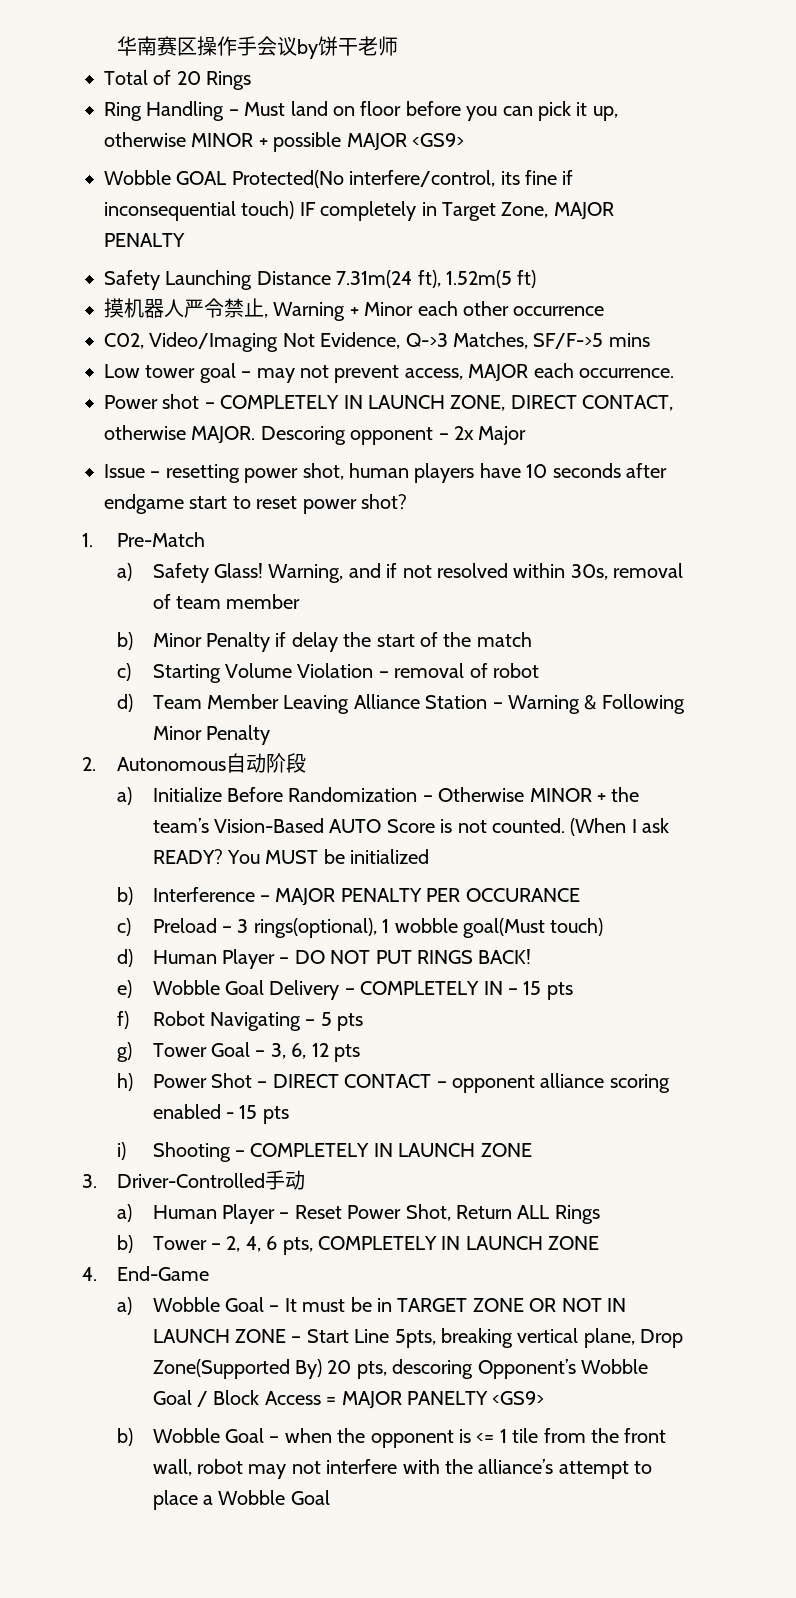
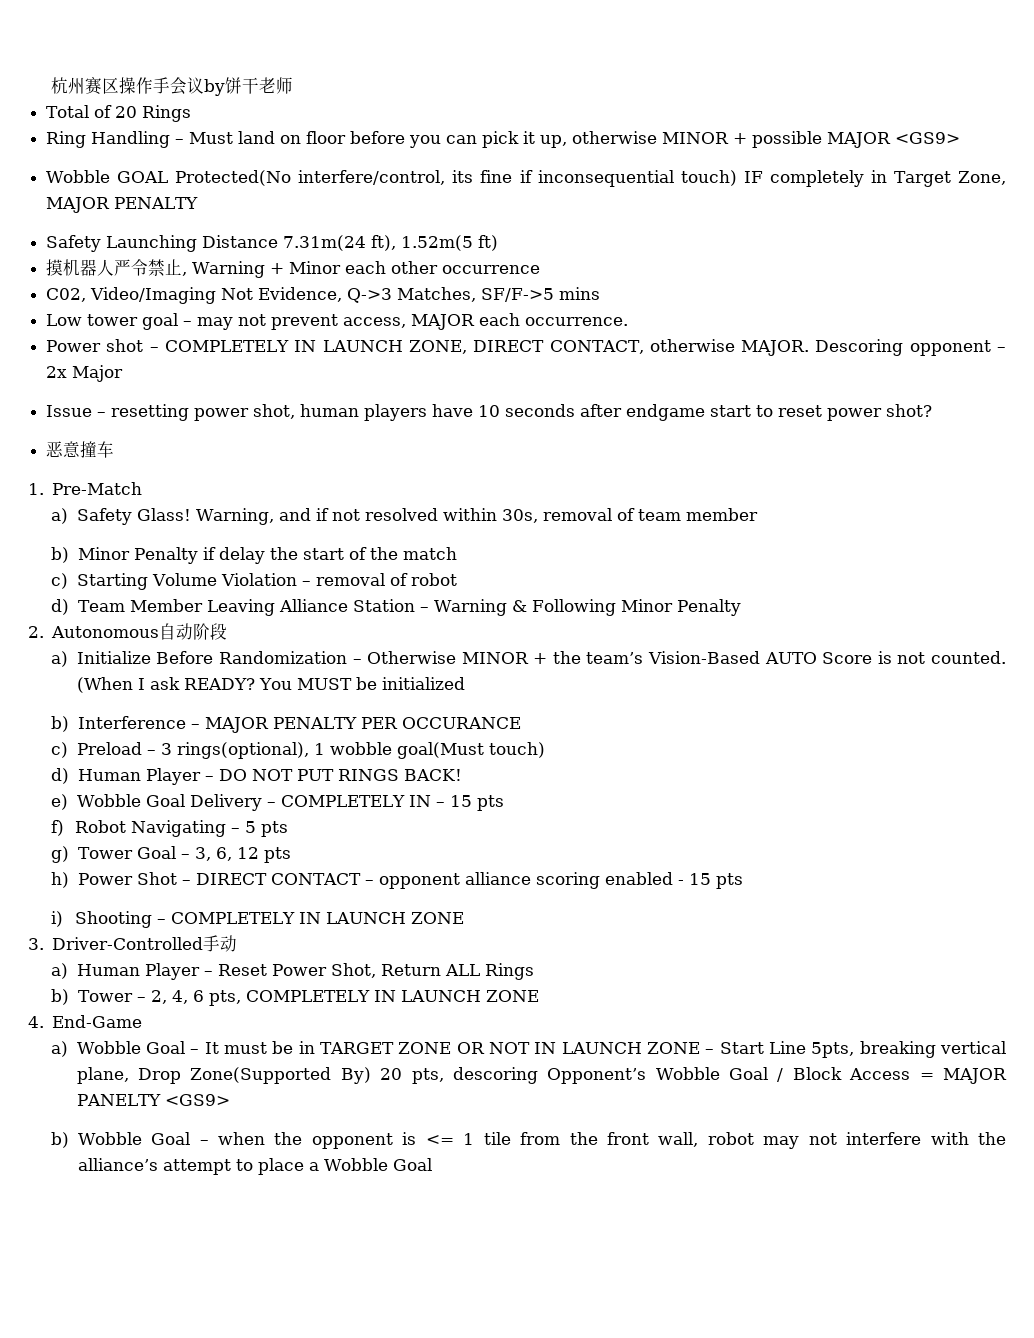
- 华南赛区操作手会议by饼干老师
+ 杭州赛区操作手会议by饼干老师
+ 恶意撞车

